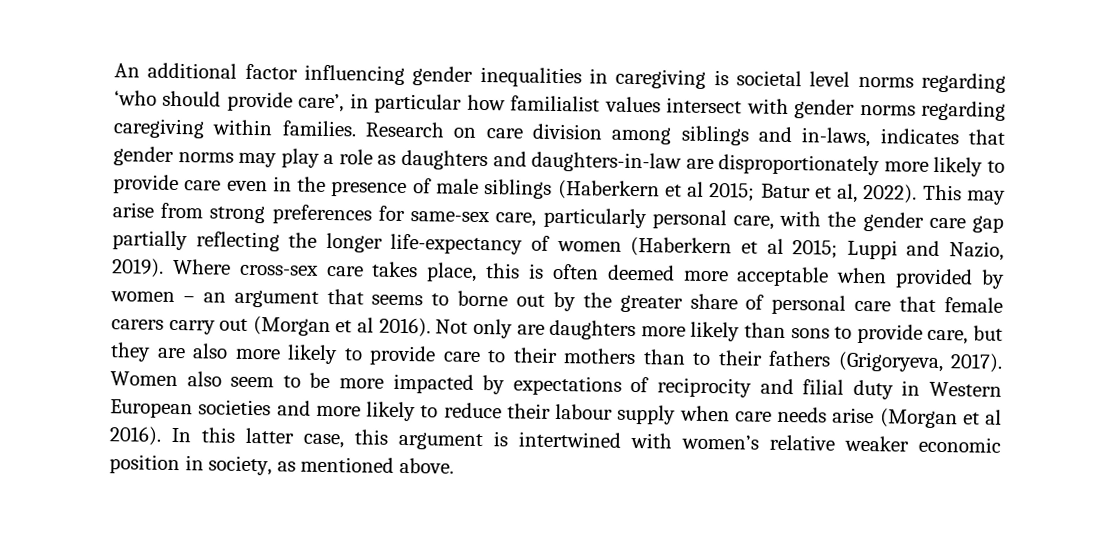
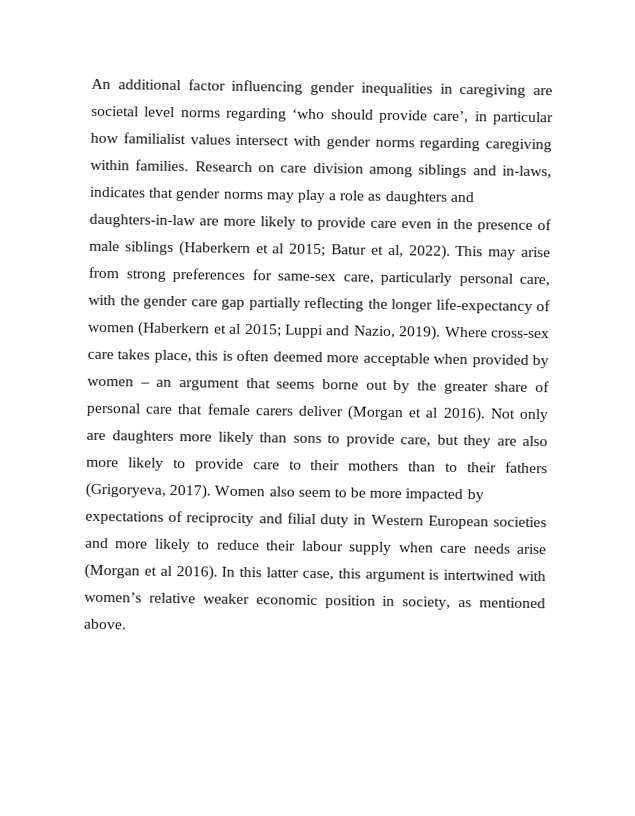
- An additional factor influencing gender inequalities in caregiving is societal level norms regarding ‘who should provide care’, in particular how familialist values intersect with gender norms regarding caregiving within families.
+ An additional factor influencing gender inequalities in caregiving are societal level norms regarding ‘who should provide care’, in particular how familialist values intersect with gender norms regarding caregiving within families.
- Research on care division among siblings and in-laws, indicates that gender norms may play a role as daughters and daughters-in-law are disproportionately more likely to provide care even in the presence of male siblings (Haberkern et al 2015; Batur et al, 2022).
+ Research on care division among siblings and in-laws, indicates that gender norms may play a role as daughters and daughters-in-law are more likely to provide care even in the presence of male siblings (Haberkern et al 2015; Batur et al, 2022).
- Where cross-sex care takes place, this is often deemed more acceptable when provided by women – an argument that seems to borne out by the greater share of personal care that female carers carry out (Morgan et al 2016).
+ Where cross-sex care takes place, this is often deemed more acceptable when provided by women – an argument that seems borne out by the greater share of personal care that female carers deliver (Morgan et al 2016).

